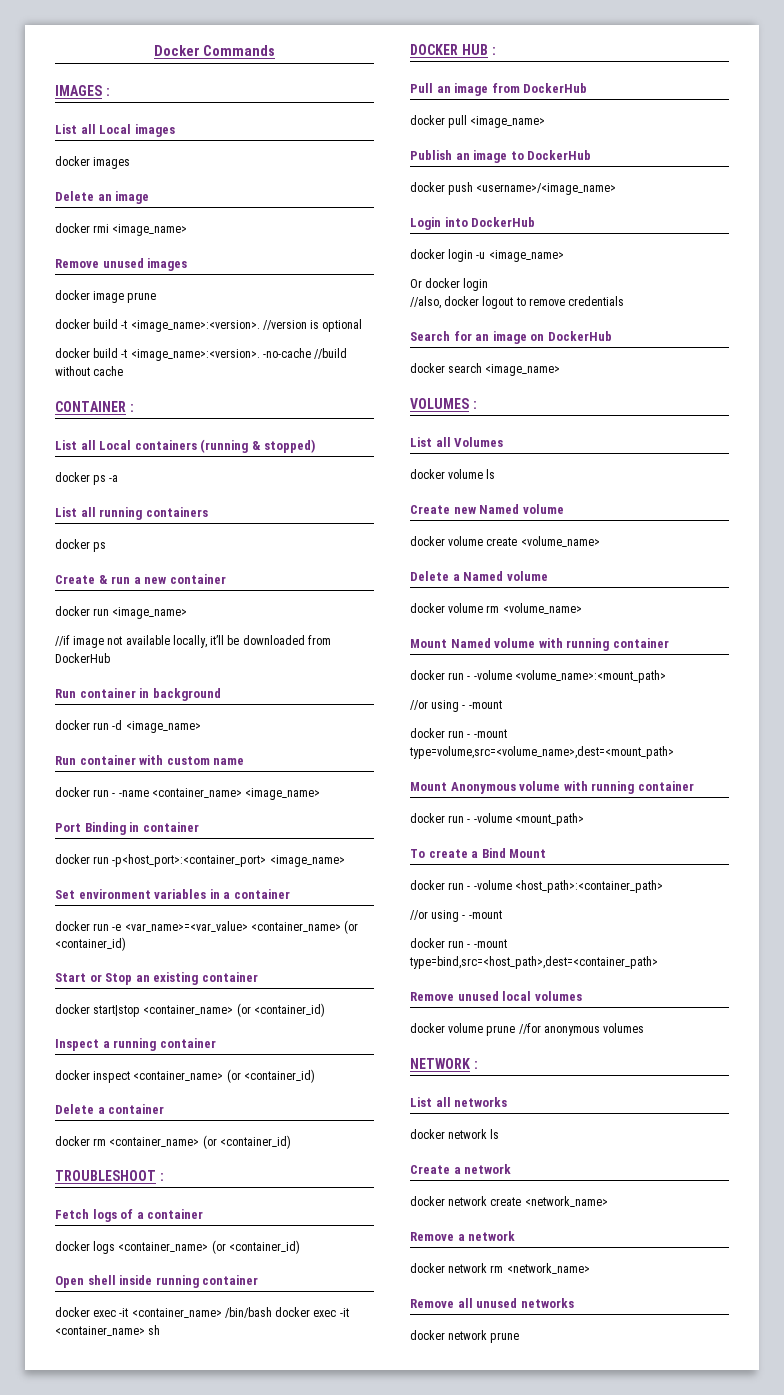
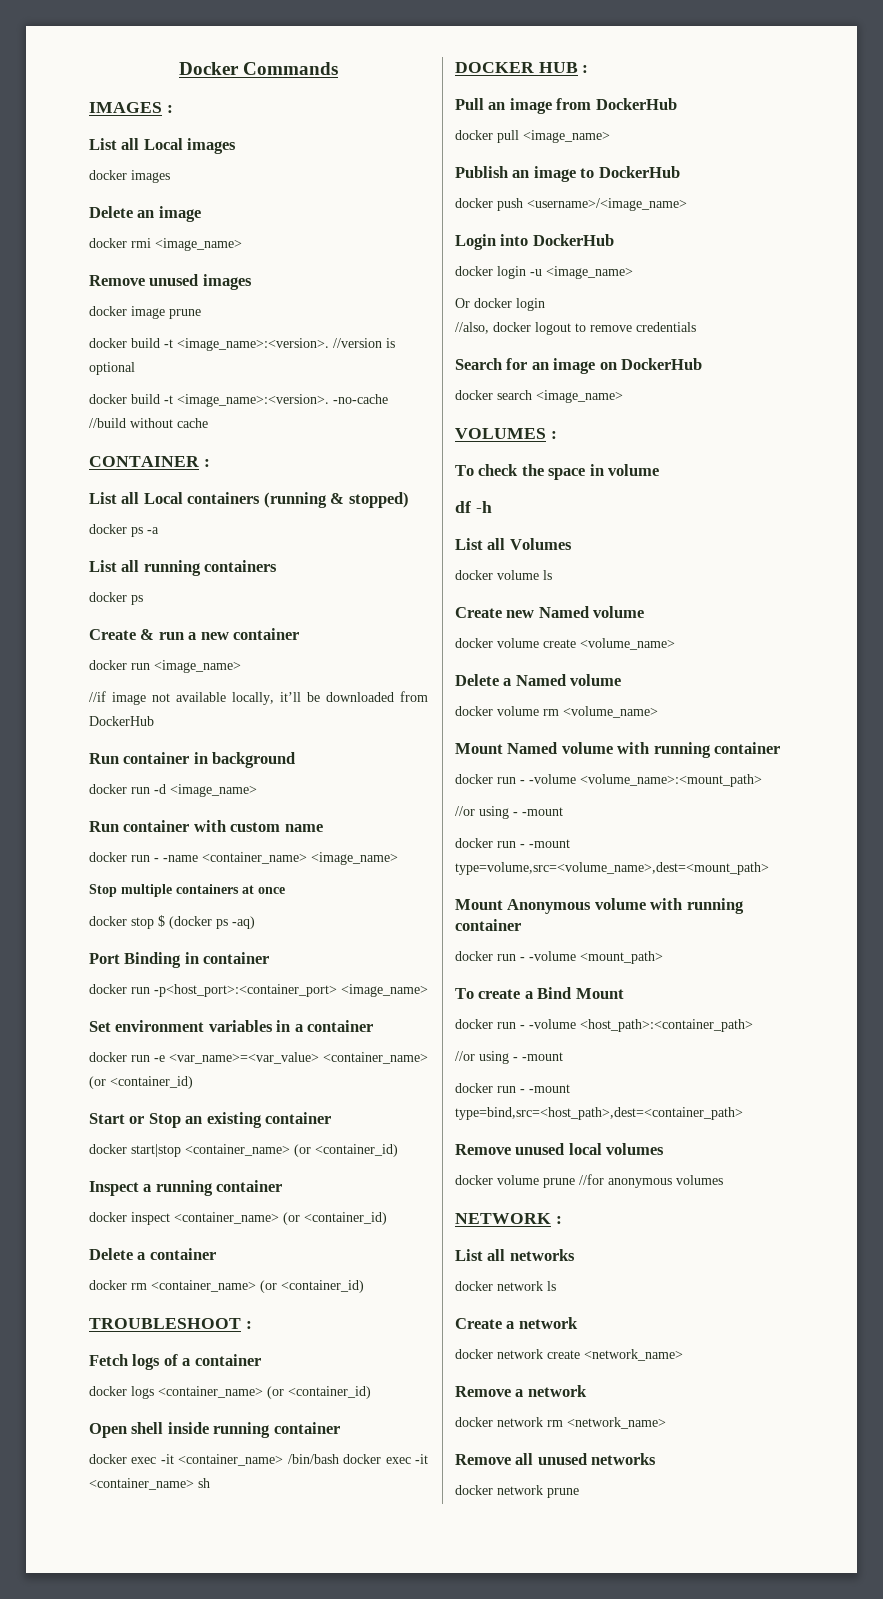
+ Stop multiple containers at once
+ docker stop $ (docker ps -aq)
+ To check the space in volume
+ df -h

